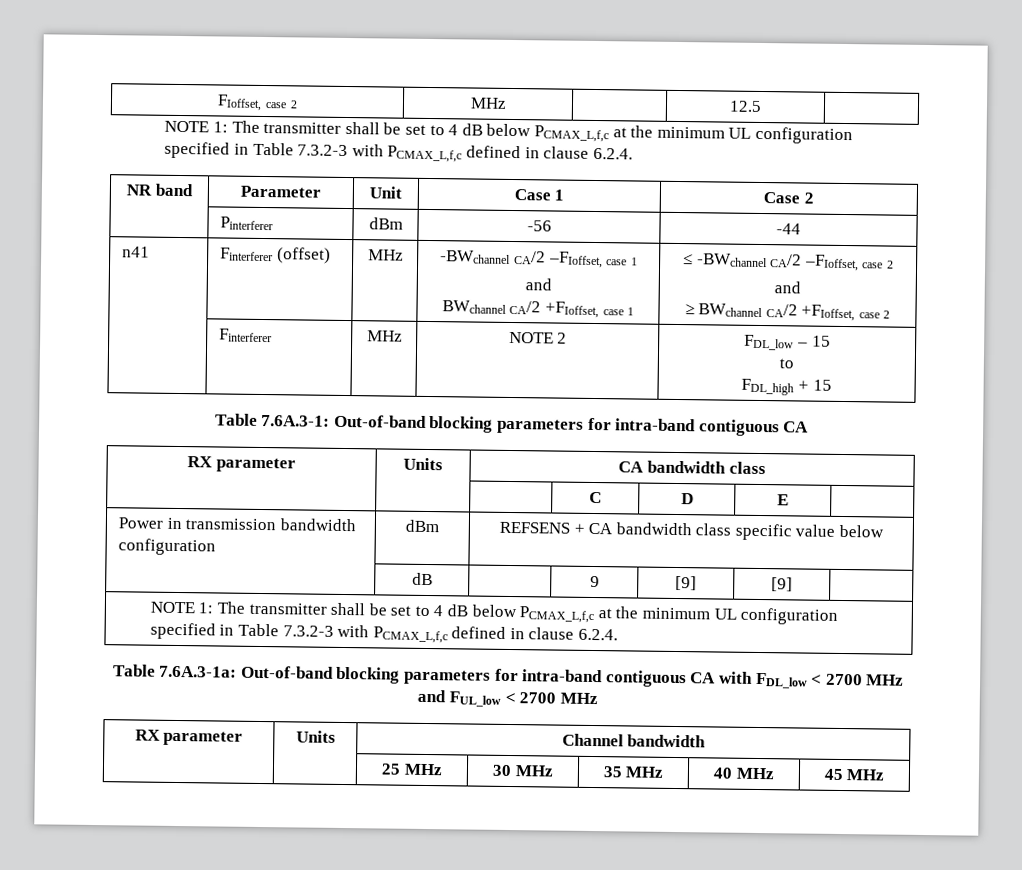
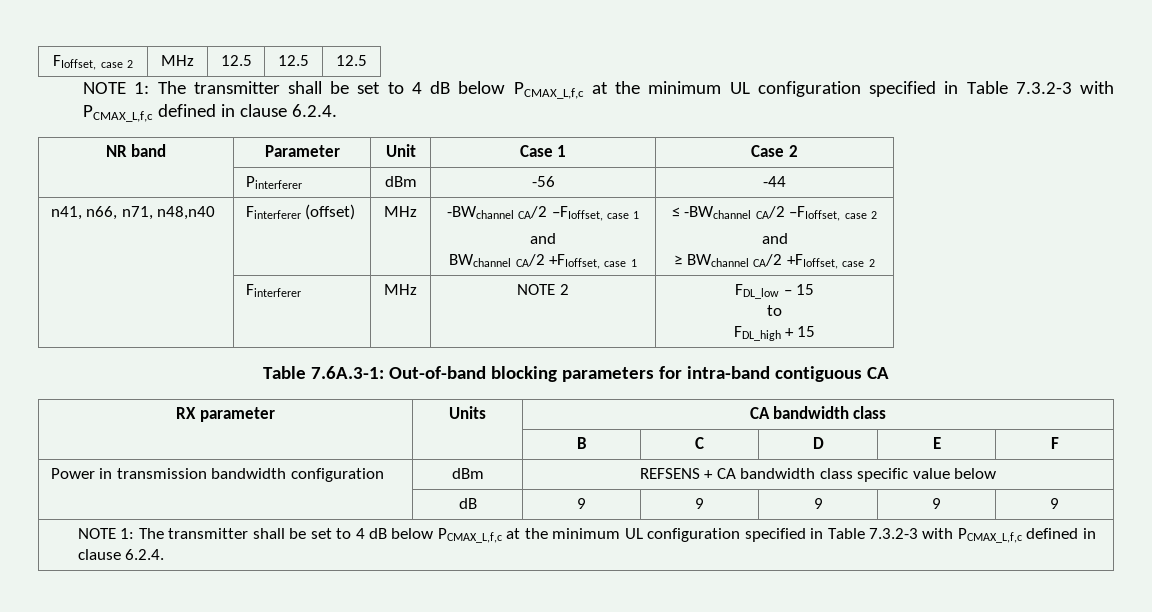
- FIoffset, case 2 | MHz | | 12.5 |
+ FIoffset, case 2 | MHz | 12.5 | 12.5 | 12.5
- n41 | Finterferer (offset) | MHz | -BWchannel CA/2 –FIoffset, case 1
+ n41, n66, n71, n48,n40 | Finterferer (offset) | MHz | -BWchannel CA/2 –FIoffset, case 1
- | | | C | D | E |
+ | | B | C | D | E | F
- | dB | | 9 | [9] | [9] |
+ | dB | 9 | 9 | 9 | 9 | 9
- Table 7.6A.3-1a: Out-of-band blocking parameters for intra-band contiguous CA with FDL_low < 2700 MHz and FUL_low < 2700 MHz
- RX parameter | Units | Channel bandwidth
- | | 25 MHz | 30 MHz | 35 MHz | 40 MHz | 45 MHz

